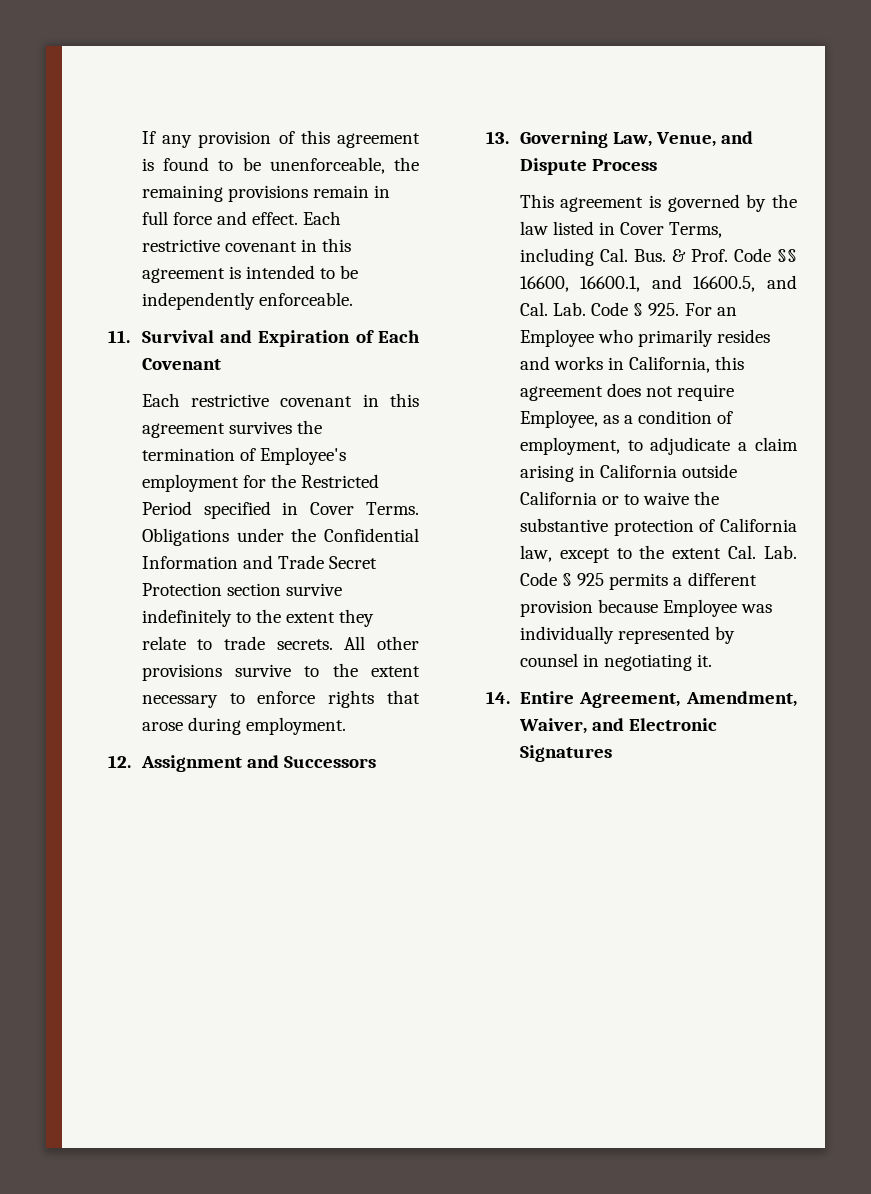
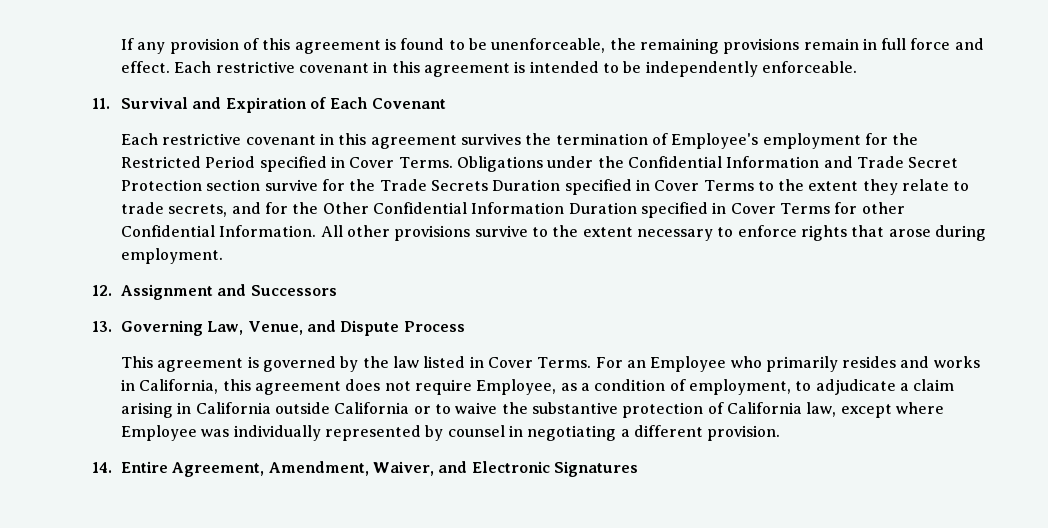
- Obligations under the Confidential Information and Trade Secret Protection section survive indefinitely to the extent they relate to trade secrets.
+ Obligations under the Confidential Information and Trade Secret Protection section survive for the Trade Secrets Duration specified in Cover Terms to the extent they relate to trade secrets, and for the Other Confidential Information Duration specified in Cover Terms for other Confidential Information.
- This agreement is governed by the law listed in Cover Terms, including Cal. Bus. & Prof. Code §§ 16600, 16600.1, and 16600.5, and Cal. Lab. Code § 925. For an Employee who primarily resides and works in California, this agreement does not require Employee, as a condition of employment, to adjudicate a claim arising in California outside California or to waive the substantive protection of California law, except to the extent Cal. Lab. Code § 925 permits a different provision because Employee was individually represented by counsel in negotiating it.
+ This agreement is governed by the law listed in Cover Terms. For an Employee who primarily resides and works in California, this agreement does not require Employee, as a condition of employment, to adjudicate a claim arising in California outside California or to waive the substantive protection of California law, except where Employee was individually represented by counsel in negotiating a different provision.

